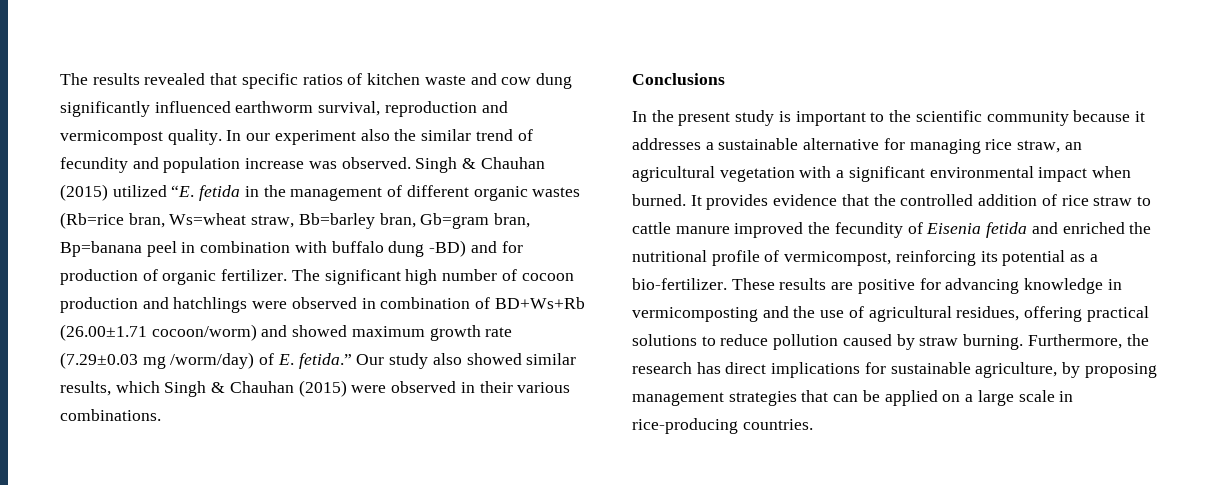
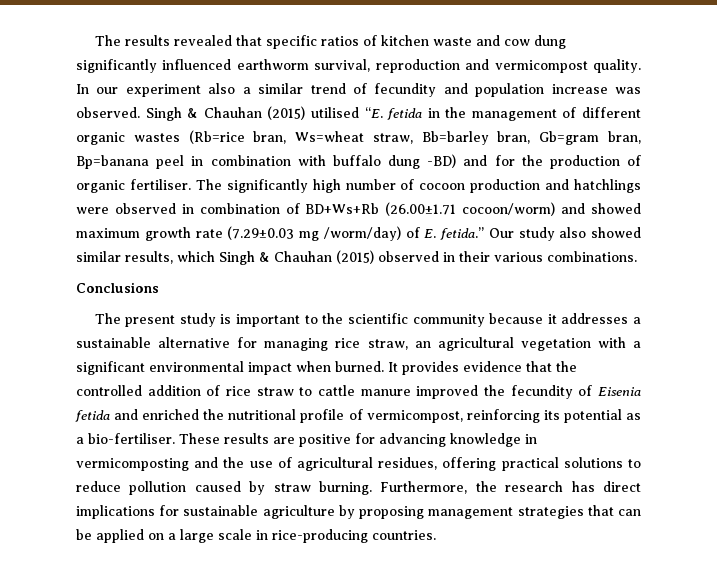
- In our experiment also the similar trend of fecundity and population increase was observed.
+ In our experiment also a similar trend of fecundity and population increase was observed.
- Singh & Chauhan (2015) utilized “E. fetida in the management of different organic wastes (Rb=rice bran, Ws=wheat straw, Bb=barley bran, Gb=gram bran, Bp=banana peel in combination with buffalo dung -BD) and for production of organic fertilizer. The significant high number of cocoon production and hatchlings were observed in combination of BD+Ws+Rb (26.00±1.71 cocoon/worm) and showed maximum growth rate (7.29±0.03 mg /worm/day) of E. fetida.”
+ Singh & Chauhan (2015) utilised “E. fetida in the management of different organic wastes (Rb=rice bran, Ws=wheat straw, Bb=barley bran, Gb=gram bran, Bp=banana peel in combination with buffalo dung -BD) and for the production of organic fertiliser. The significantly high number of cocoon production and hatchlings were observed in combination of BD+Ws+Rb (26.00±1.71 cocoon/worm) and showed maximum growth rate (7.29±0.03 mg /worm/day) of E. fetida.”
- Our study also showed similar results, which Singh & Chauhan (2015) were observed in their various combinations.
+ Our study also showed similar results, which Singh & Chauhan (2015) observed in their various combinations.
- In the present study is important to the scientific community because it addresses a sustainable alternative for managing rice straw, an agricultural vegetation with a significant environmental impact when burned.
+ The present study is important to the scientific community because it addresses a sustainable alternative for managing rice straw, an agricultural vegetation with a significant environmental impact when burned.
- It provides evidence that the controlled addition of rice straw to cattle manure improved the fecundity of Eisenia fetida and enriched the nutritional profile of vermicompost, reinforcing its potential as a bio-fertilizer.
+ It provides evidence that the controlled addition of rice straw to cattle manure improved the fecundity of Eisenia fetida and enriched the nutritional profile of vermicompost, reinforcing its potential as a bio-fertiliser.
- Furthermore, the research has direct implications for sustainable agriculture, by proposing management strategies that can be applied on a large scale in rice-producing countries.
+ Furthermore, the research has direct implications for sustainable agriculture by proposing management strategies that can be applied on a large scale in rice-producing countries.

